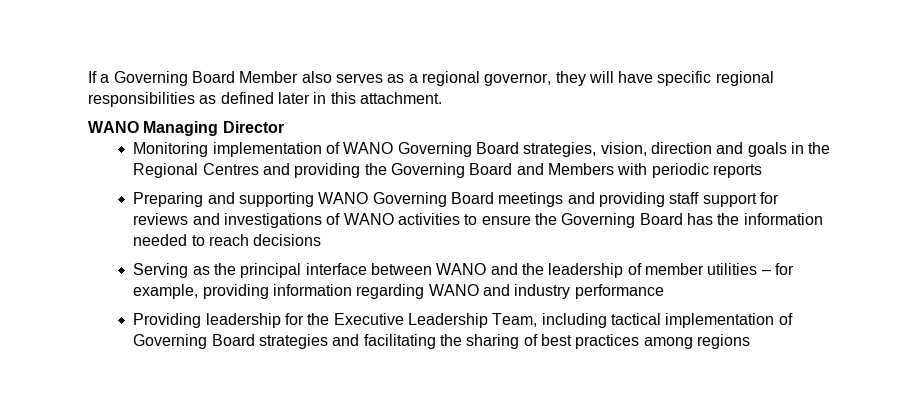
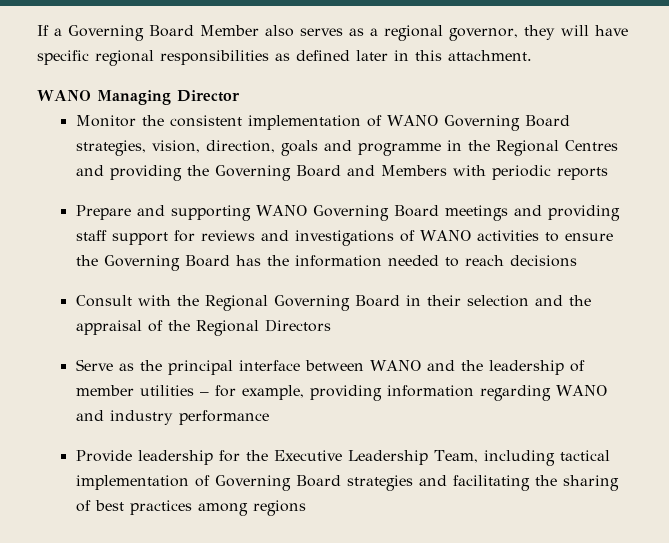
- Monitoring implementation of WANO Governing Board strategies, vision, direction and goals in the Regional Centres and providing the Governing Board and Members with periodic reports
+ Monitor the consistent implementation of WANO Governing Board strategies, vision, direction, goals and programme in the Regional Centres and providing the Governing Board and Members with periodic reports
- Preparing and supporting WANO Governing Board meetings and providing staff support for reviews and investigations of WANO activities to ensure the Governing Board has the information needed to reach decisions
+ Prepare and supporting WANO Governing Board meetings and providing staff support for reviews and investigations of WANO activities to ensure the Governing Board has the information needed to reach decisions
- Serving as the principal interface between WANO and the leadership of member utilities – for example, providing information regarding WANO and industry performance
+ Consult with the Regional Governing Board in their selection and the appraisal of the Regional Directors
+ Serve as the principal interface between WANO and the leadership of member utilities – for example, providing information regarding WANO and industry performance
- Providing leadership for the Executive Leadership Team, including tactical implementation of Governing Board strategies and facilitating the sharing of best practices among regions
+ Provide leadership for the Executive Leadership Team, including tactical implementation of Governing Board strategies and facilitating the sharing of best practices among regions

